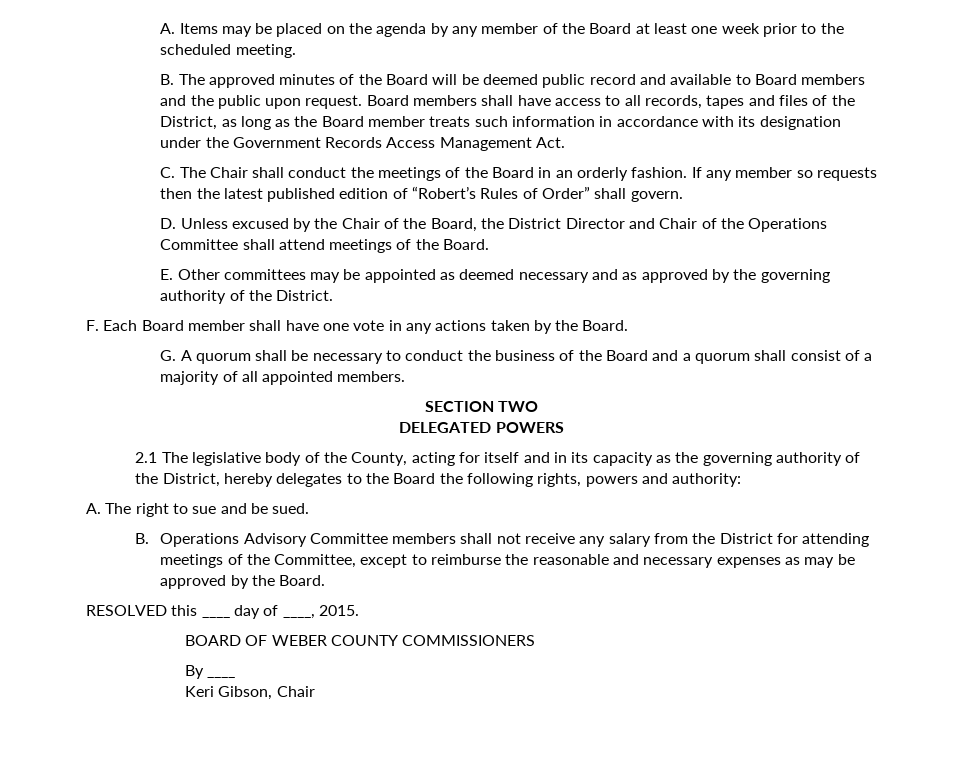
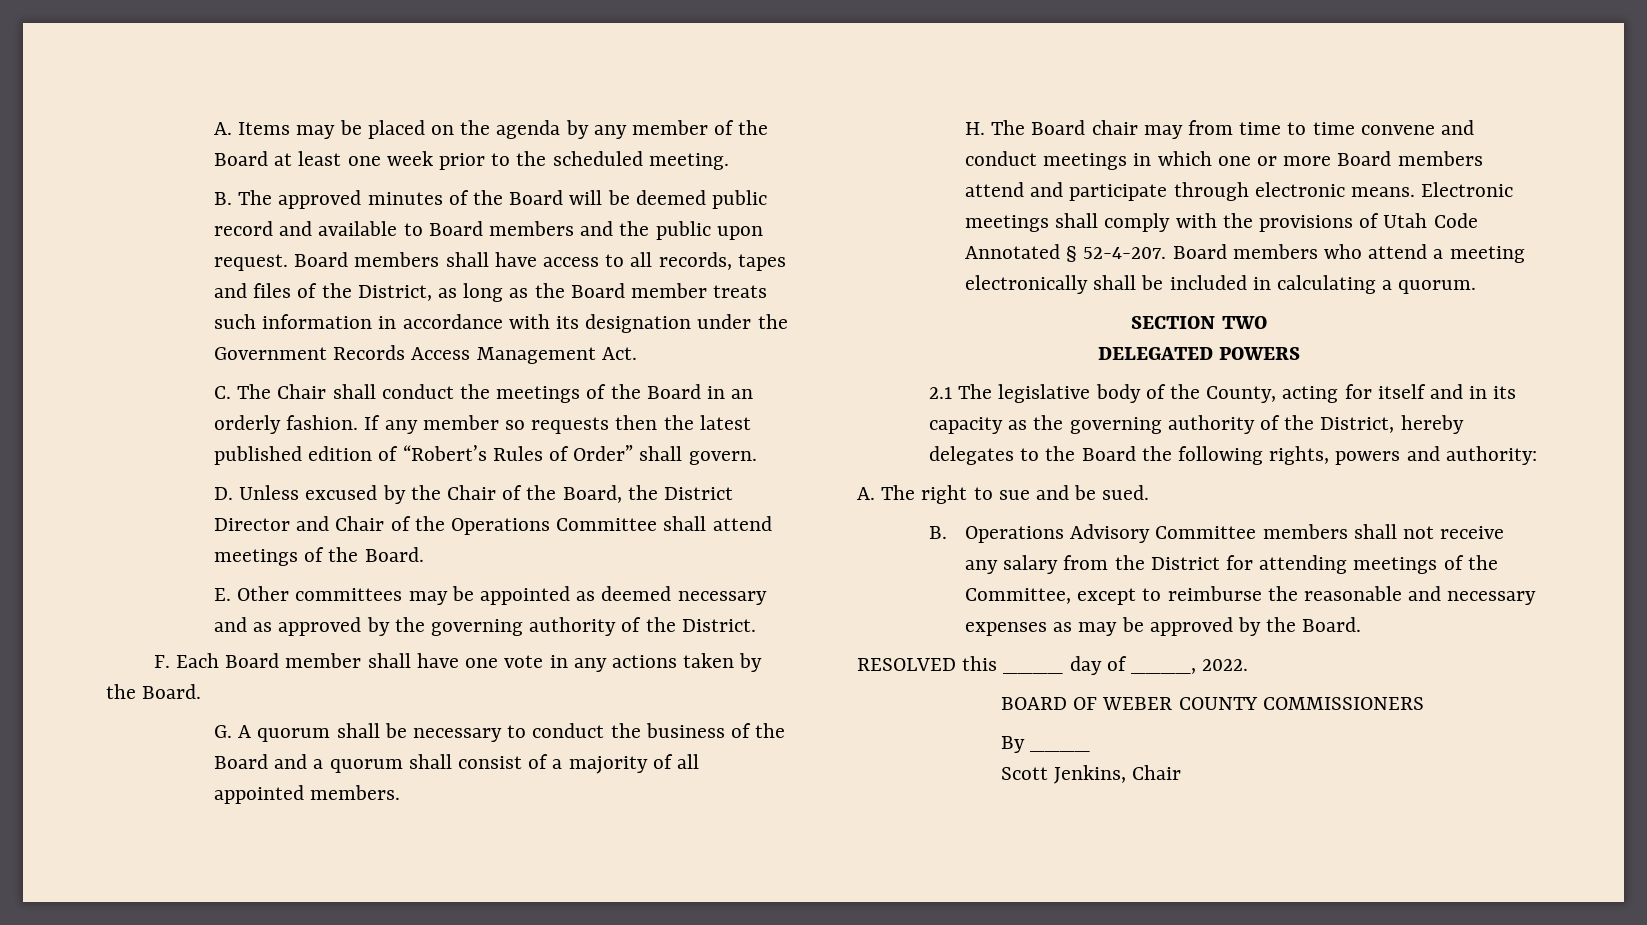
+ H. The Board chair may from time to time convene and conduct meetings in which one or more Board members attend and participate through electronic means. Electronic meetings shall comply with the provisions of Utah Code Annotated § 52-4-207. Board members who attend a meeting electronically shall be included in calculating a quorum.
- RESOLVED this ____ day of ____, 2015.
+ RESOLVED this ____ day of ____, 2022.
- Keri Gibson, Chair
+ Scott Jenkins, Chair

